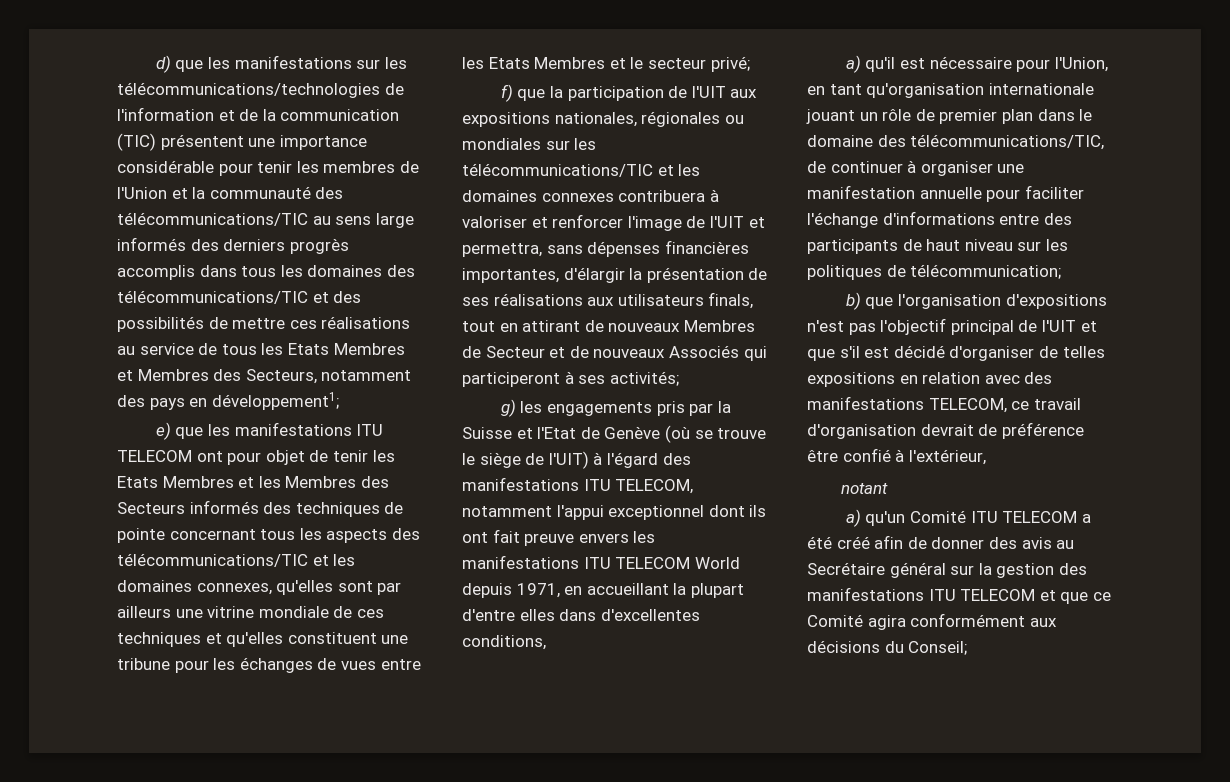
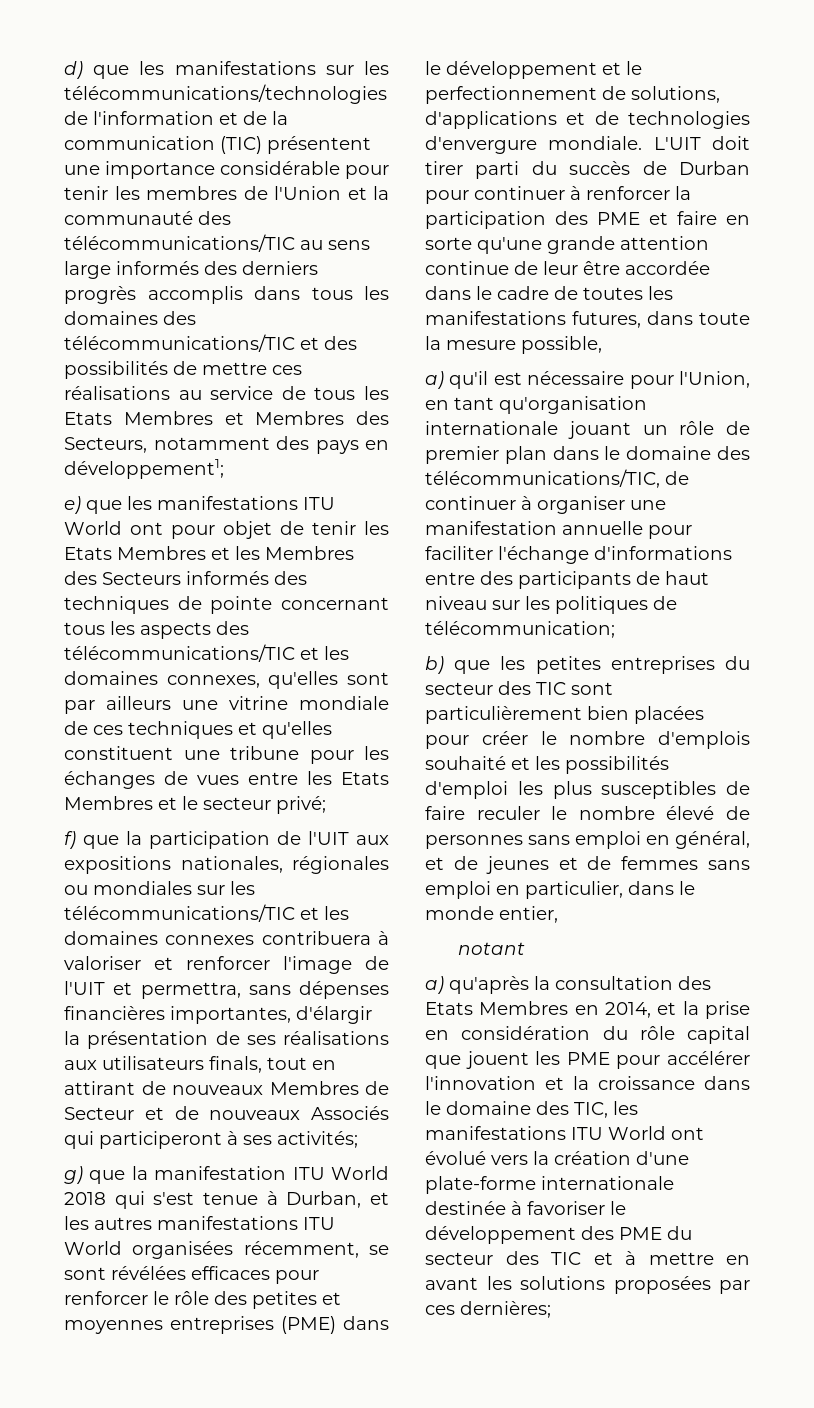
- e) que les manifestations ITU TELECOM ont pour objet de tenir les Etats Membres et les Membres des Secteurs informés des techniques de pointe concernant tous les aspects des télécommunications/TIC et les domaines connexes, qu'elles sont par ailleurs une vitrine mondiale de ces techniques et qu'elles constituent une tribune pour les échanges de vues entre les Etats Membres et le secteur privé;
+ e) que les manifestations ITU World ont pour objet de tenir les Etats Membres et les Membres des Secteurs informés des techniques de pointe concernant tous les aspects des télécommunications/TIC et les domaines connexes, qu'elles sont par ailleurs une vitrine mondiale de ces techniques et qu'elles constituent une tribune pour les échanges de vues entre les Etats Membres et le secteur privé;
- g) les engagements pris par la Suisse et l'Etat de Genève (où se trouve le siège de l'UIT) à l'égard des manifestations ITU TELECOM, notamment l'appui exceptionnel dont ils ont fait preuve envers les manifestations ITU TELECOM World depuis 1971, en accueillant la plupart d'entre elles dans d'excellentes conditions,
+ g) que la manifestation ITU World 2018 qui s'est tenue à Durban, et les autres manifestations ITU World organisées récemment, se sont révélées efficaces pour renforcer le rôle des petites et moyennes entreprises (PME) dans le développement et le perfectionnement de solutions, d'applications et de technologies d'envergure mondiale. L'UIT doit tirer parti du succès de Durban pour continuer à renforcer la participation des PME et faire en sorte qu'une grande attention continue de leur être accordée dans le cadre de toutes les manifestations futures, dans toute la mesure possible,
- b) que l'organisation d'expositions n'est pas l'objectif principal de l'UIT et que s'il est décidé d'organiser de telles expositions en relation avec des manifestations TELECOM, ce travail d'organisation devrait de préférence être confié à l'extérieur,
+ b) que les petites entreprises du secteur des TIC sont particulièrement bien placées pour créer le nombre d'emplois souhaité et les possibilités d'emploi les plus susceptibles de faire reculer le nombre élevé de personnes sans emploi en général, et de jeunes et de femmes sans emploi en particulier, dans le monde entier,
  notant
- a) qu'un Comité ITU TELECOM a été créé afin de donner des avis au Secrétaire général sur la gestion des manifestations ITU TELECOM et que ce Comité agira conformément aux décisions du Conseil;
+ a) qu'après la consultation des Etats Membres en 2014, et la prise en considération du rôle capital que jouent les PME pour accélérer l'innovation et la croissance dans le domaine des TIC, les manifestations ITU World ont évolué vers la création d'une plate-forme internationale destinée à favoriser le développement des PME du secteur des TIC et à mettre en avant les solutions proposées par ces dernières;

